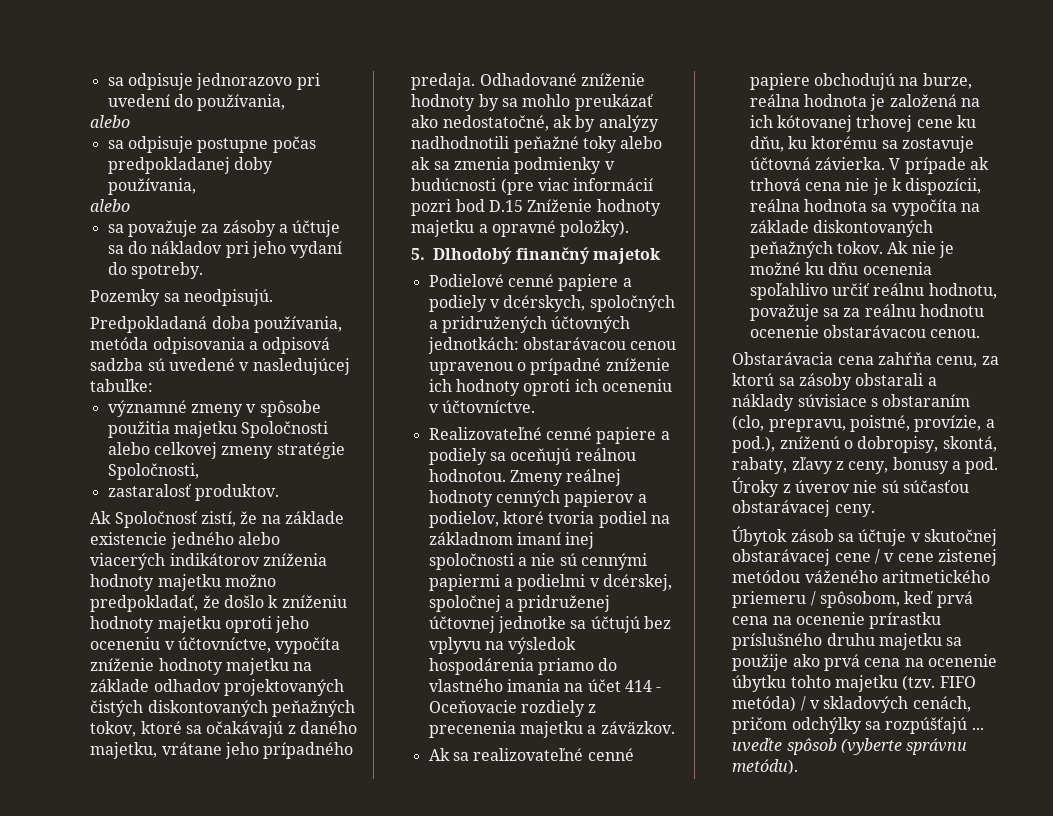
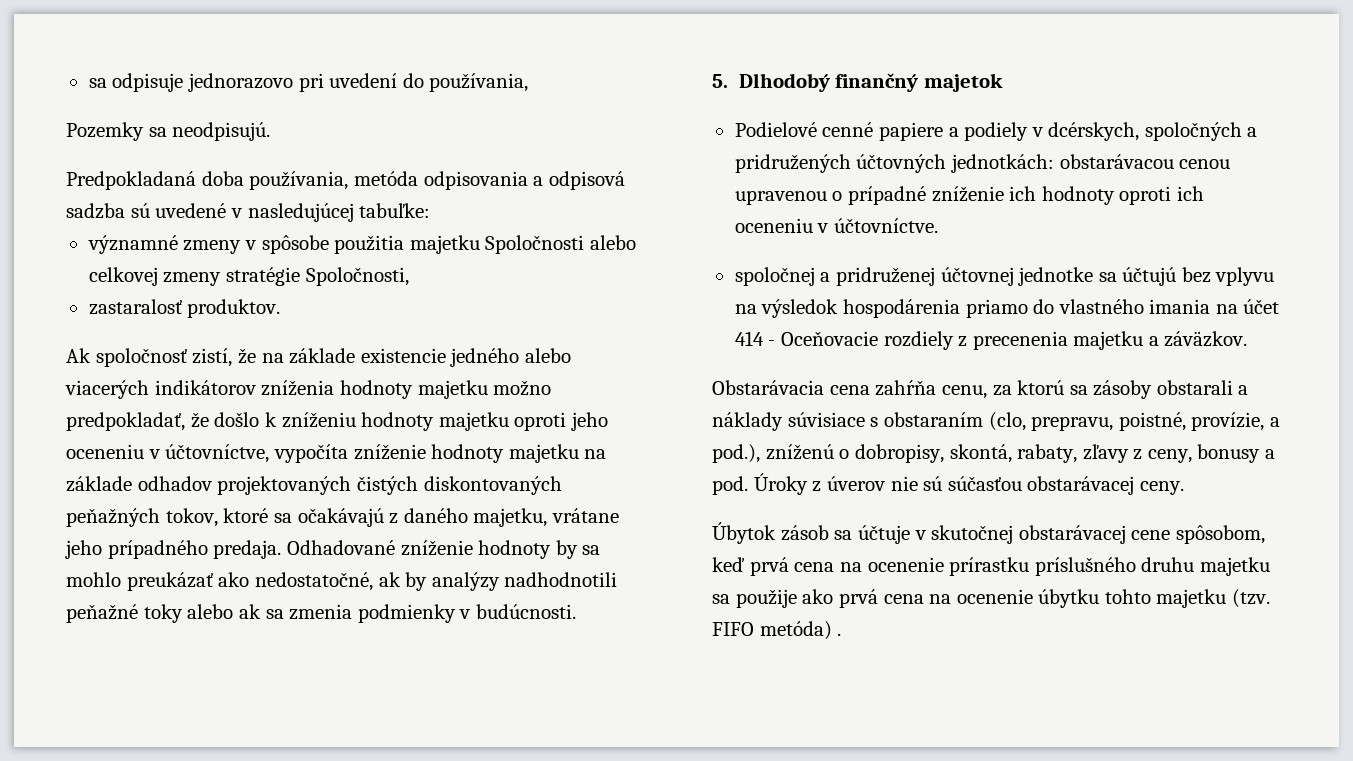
  sa odpisuje jednorazovo pri uvedení do používania,
- alebo
- sa odpisuje postupne počas predpokladanej doby používania,
- alebo
- sa považuje za zásoby a účtuje sa do nákladov pri jeho vydaní do spotreby.
- Ak Spoločnosť zistí, že na základe existencie jedného alebo viacerých indikátorov zníženia hodnoty majetku možno predpokladať, že došlo k zníženiu hodnoty majetku oproti jeho oceneniu v účtovníctve, vypočíta zníženie hodnoty majetku na základe odhadov projektovaných čistých diskontovaných peňažných tokov, ktoré sa očakávajú z daného majetku, vrátane jeho prípadného predaja.
+ Ak spoločnosť zistí, že na základe existencie jedného alebo viacerých indikátorov zníženia hodnoty majetku možno predpokladať, že došlo k zníženiu hodnoty majetku oproti jeho oceneniu v účtovníctve, vypočíta zníženie hodnoty majetku na základe odhadov projektovaných čistých diskontovaných peňažných tokov, ktoré sa očakávajú z daného majetku, vrátane jeho prípadného predaja.
- Odhadované zníženie hodnoty by sa mohlo preukázať ako nedostatočné, ak by analýzy nadhodnotili peňažné toky alebo ak sa zmenia podmienky v budúcnosti (pre viac informácií pozri bod D.15 Zníženie hodnoty majetku a opravné položky).
+ Odhadované zníženie hodnoty by sa mohlo preukázať ako nedostatočné, ak by analýzy nadhodnotili peňažné toky alebo ak sa zmenia podmienky v budúcnosti.
- Realizovateľné cenné papiere a podiely sa oceňujú reálnou hodnotou. Zmeny reálnej hodnoty cenných papierov a podielov, ktoré tvoria podiel na základnom imaní inej spoločnosti a nie sú cennými papiermi a podielmi v dcérskej, spoločnej a pridruženej účtovnej jednotke sa účtujú bez vplyvu na výsledok hospodárenia priamo do vlastného imania na účet 414 - Oceňovacie rozdiely z precenenia majetku a záväzkov.
+ spoločnej a pridruženej účtovnej jednotke sa účtujú bez vplyvu na výsledok hospodárenia priamo do vlastného imania na účet 414 - Oceňovacie rozdiely z precenenia majetku a záväzkov.
- Ak sa realizovateľné cenné papiere obchodujú na burze, reálna hodnota je založená na ich kótovanej trhovej cene ku dňu, ku ktorému sa zostavuje účtovná závierka. V prípade ak trhová cena nie je k dispozícii, reálna hodnota sa vypočíta na základe diskontovaných peňažných tokov. Ak nie je možné ku dňu ocenenia spoľahlivo určiť reálnu hodnotu, považuje sa za reálnu hodnotu ocenenie obstarávacou cenou.
- Úbytok zásob sa účtuje v skutočnej obstarávacej cene / v cene zistenej metódou váženého aritmetického priemeru / spôsobom, keď prvá cena na ocenenie prírastku príslušného druhu majetku sa použije ako prvá cena na ocenenie úbytku tohto majetku (tzv.
+ Úbytok zásob sa účtuje v skutočnej obstarávacej cene spôsobom, keď prvá cena na ocenenie prírastku príslušného druhu majetku sa použije ako prvá cena na ocenenie úbytku tohto majetku (tzv.
- FIFO metóda) / v skladových cenách, pričom odchýlky sa rozpúšťajú ... uveďte spôsob (vyberte správnu metódu).
+ FIFO metóda) .

